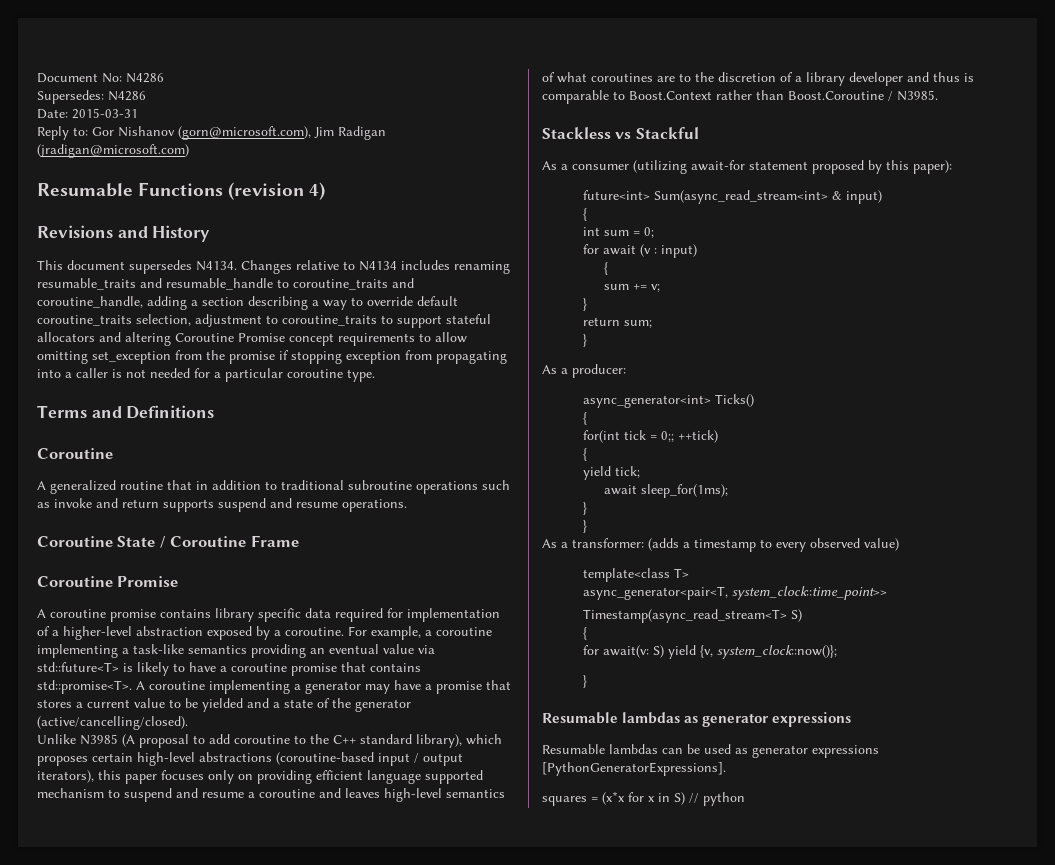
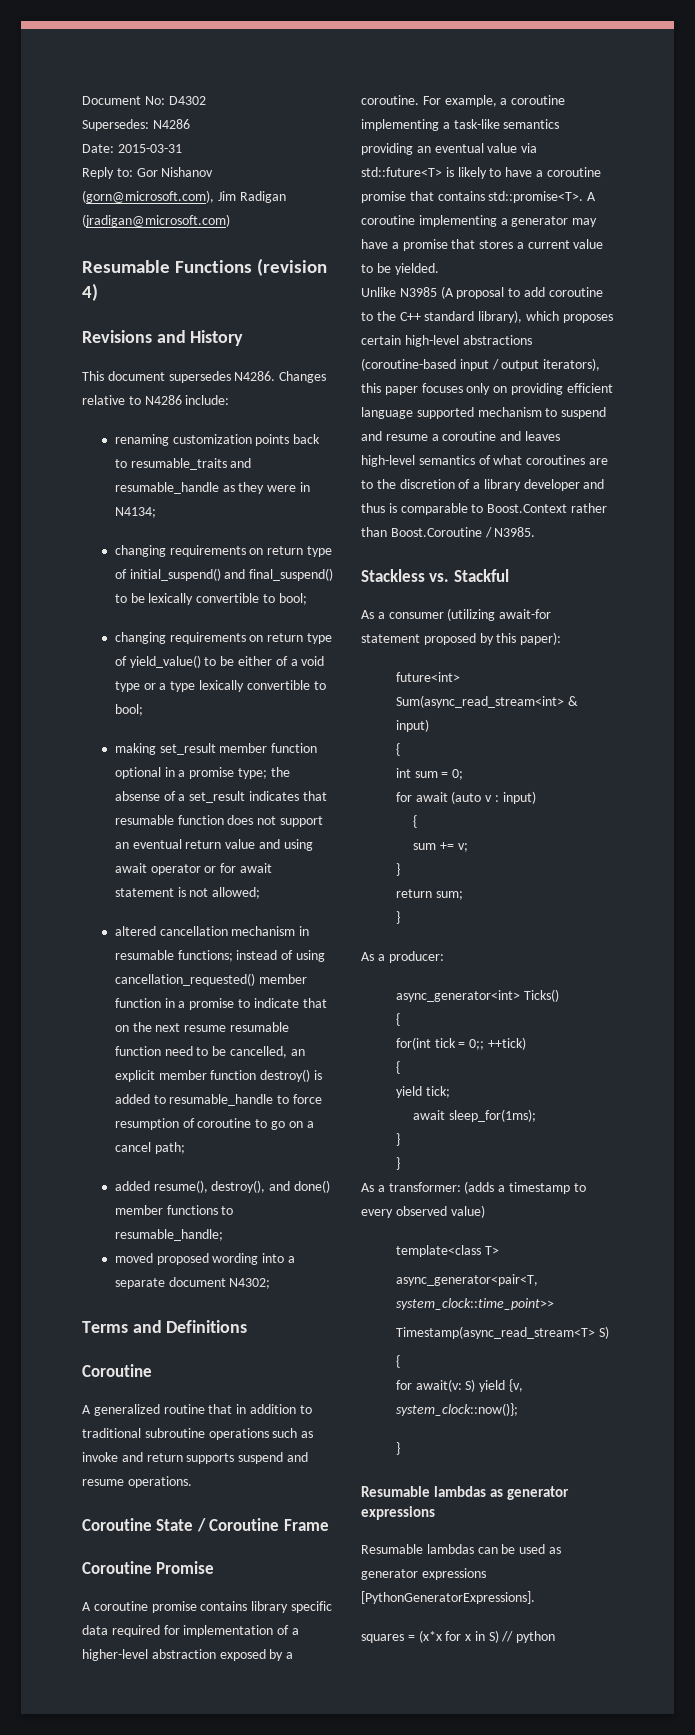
- Document No: N4286
+ Document No: D4302
- This document supersedes N4134.
+ This document supersedes N4286.
- Changes relative to N4134 includes renaming resumable_traits and resumable_handle to coroutine_traits and coroutine_handle, adding a section describing a way to override default coroutine_traits selection, adjustment to coroutine_traits to support stateful allocators and altering Coroutine Promise concept requirements to allow omitting set_exception from the promise if stopping exception from propagating into a caller is not needed for a particular coroutine type.
+ Changes relative to N4286 include:
+ renaming customization points back to resumable_traits and resumable_handle as they were in N4134;
+ changing requirements on return type of initial_suspend() and final_suspend() to be lexically convertible to bool;
+ changing requirements on return type of yield_value() to be either of a void type or a type lexically convertible to bool;
+ making set_result member function optional in a promise type; the absense of a set_result indicates that resumable function does not support an eventual return value and using await operator or for await statement is not allowed;
+ altered cancellation mechanism in resumable functions; instead of using cancellation_requested() member function in a promise to indicate that on the next resume resumable function need to be cancelled, an explicit member function destroy() is added to resumable_handle to force resumption of coroutine to go on a cancel path;
+ added resume(), destroy(), and done() member functions to resumable_handle;
+ moved proposed wording into a separate document N4302;
- A coroutine implementing a generator may have a promise that stores a current value to be yielded and a state of the generator (active/cancelling/closed).
+ A coroutine implementing a generator may have a promise that stores a current value to be yielded.
- Stackless vs Stackful
+ Stackless vs. Stackful
- for await (v : input)
+ for await (auto v : input)

